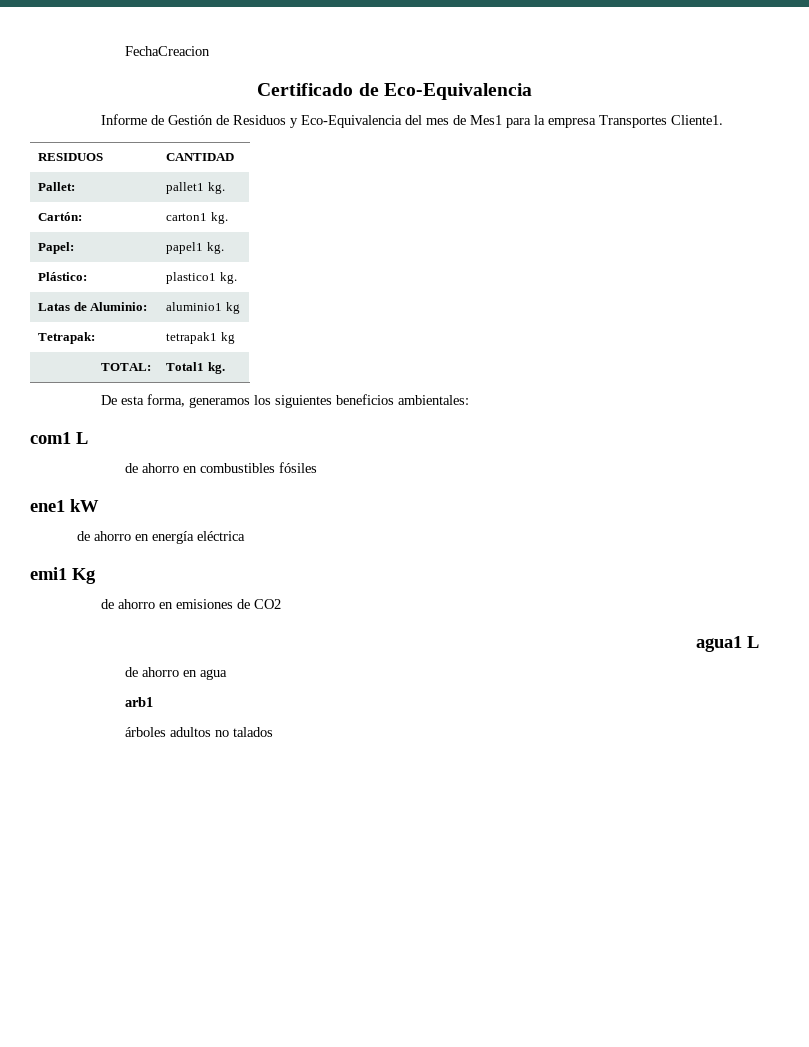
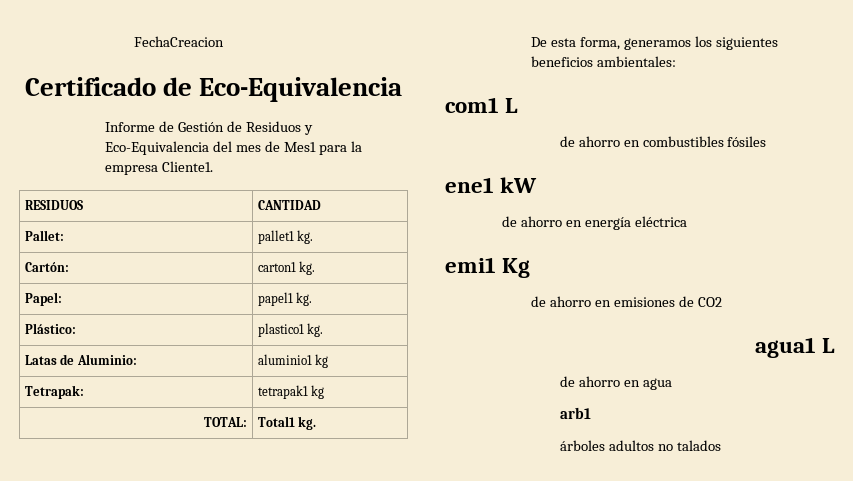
- Informe de Gestión de Residuos y Eco-Equivalencia del mes de Mes1 para la empresa Transportes Cliente1.
+ Informe de Gestión de Residuos y Eco-Equivalencia del mes de Mes1 para la empresa Cliente1.

